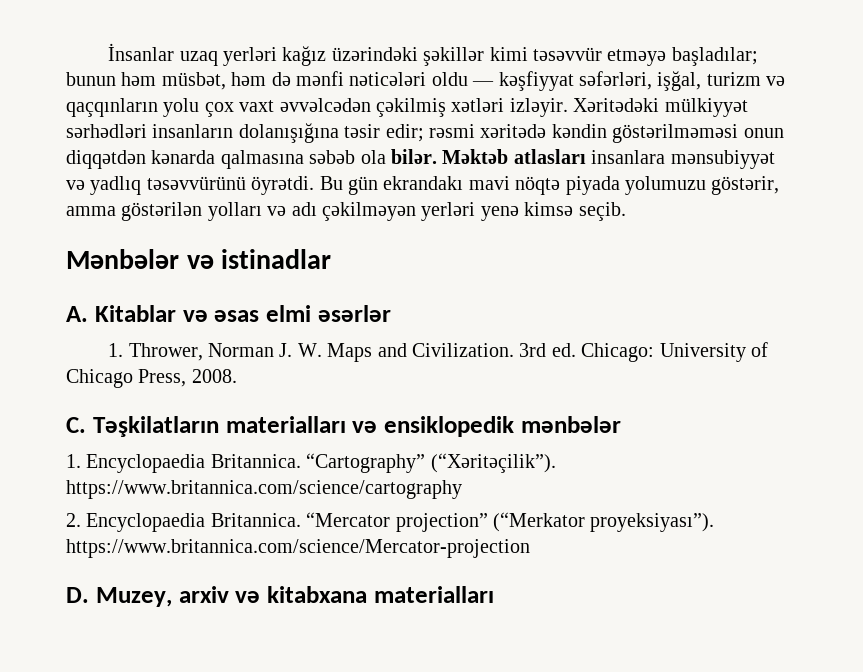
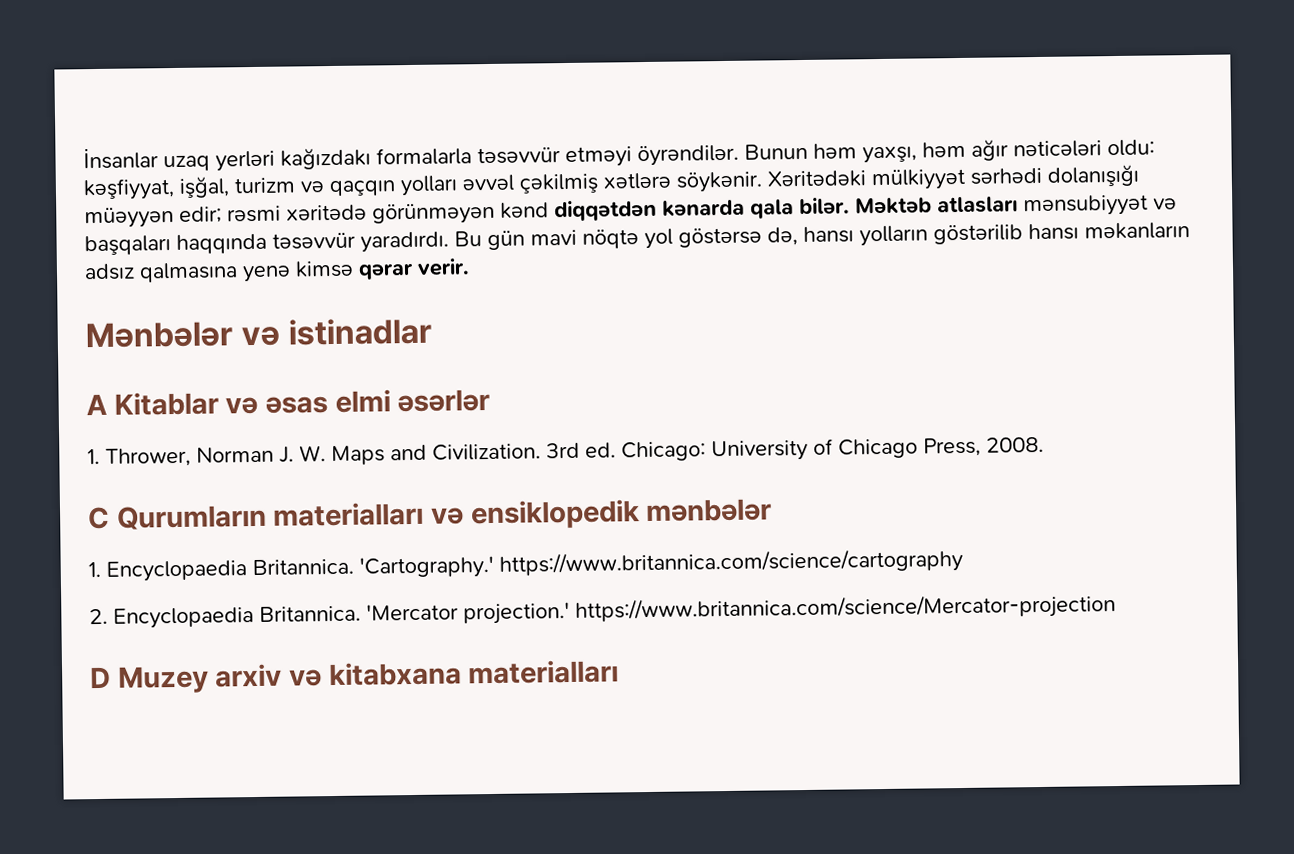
- İnsanlar uzaq yerləri kağız üzərindəki şəkillər kimi təsəvvür etməyə başladılar; bunun həm müsbət, həm də mənfi nəticələri oldu — kəşfiyyat səfərləri, işğal, turizm və qaçqınların yolu çox vaxt əvvəlcədən çəkilmiş xətləri izləyir. Xəritədəki mülkiyyət sərhədləri insanların dolanışığına təsir edir; rəsmi xəritədə kəndin göstərilməməsi onun diqqətdən kənarda qalmasına səbəb ola bilər.
+ İnsanlar uzaq yerləri kağızdakı formalarla təsəvvür etməyi öyrəndilər. Bunun həm yaxşı, həm ağır nəticələri oldu: kəşfiyyat, işğal, turizm və qaçqın yolları əvvəl çəkilmiş xətlərə söykənir. Xəritədəki mülkiyyət sərhədi dolanışığı müəyyən edir; rəsmi xəritədə görünməyən kənd diqqətdən kənarda qala bilər.
- Məktəb atlasları insanlara mənsubiyyət və yadlıq təsəvvürünü öyrətdi.
+ Məktəb atlasları mənsubiyyət və başqaları haqqında təsəvvür yaradırdı.
- Bu gün ekrandakı mavi nöqtə piyada yolumuzu göstərir, amma göstərilən yolları və adı çəkilməyən yerləri yenə kimsə seçib.
+ Bu gün mavi nöqtə yol göstərsə də, hansı yolların göstərilib hansı məkanların adsız qalmasına yenə kimsə qərar verir.
- A. Kitablar və əsas elmi əsərlər
+ A Kitablar və əsas elmi əsərlər
- C. Təşkilatların materialları və ensiklopedik mənbələr
+ C Qurumların materialları və ensiklopedik mənbələr
- “Cartography” (“Xəritəçilik”). https://www.britannica.com/science/cartography
+ 'Cartography.' https://www.britannica.com/science/cartography
- “Mercator projection” (“Merkator proyeksiyası”). https://www.britannica.com/science/Mercator-projection
+ 'Mercator projection.' https://www.britannica.com/science/Mercator-projection
- D. Muzey, arxiv və kitabxana materialları
+ D Muzey arxiv və kitabxana materialları

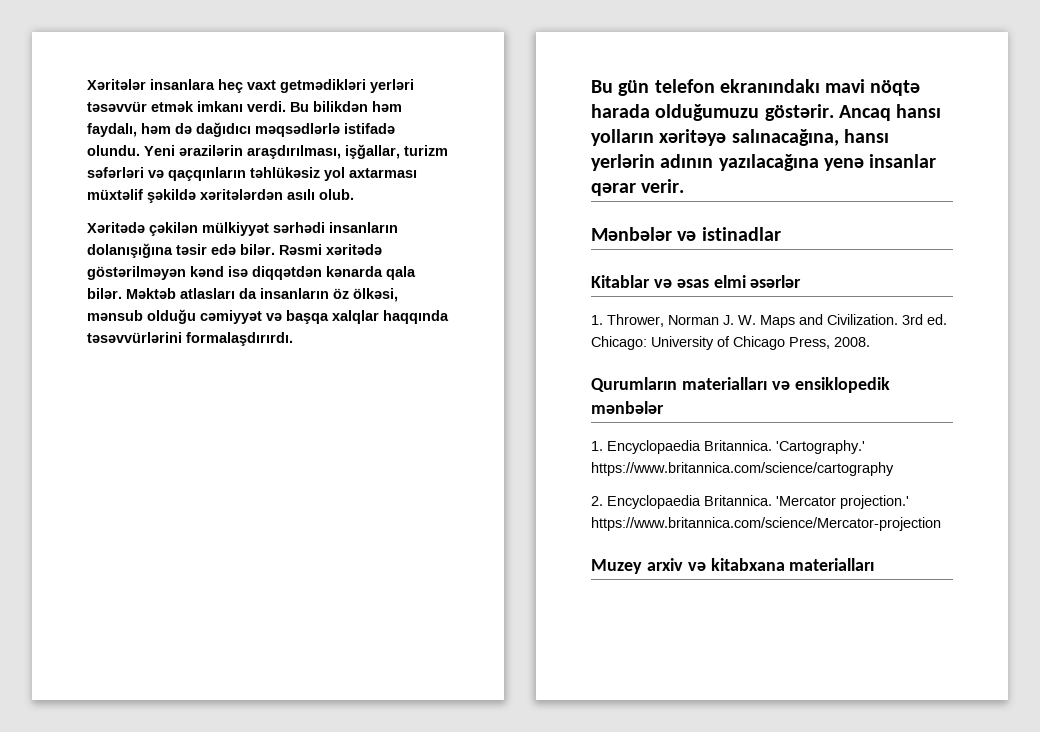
- İnsanlar uzaq yerləri kağızdakı formalarla təsəvvür etməyi öyrəndilər. Bunun həm yaxşı, həm ağır nəticələri oldu: kəşfiyyat, işğal, turizm və qaçqın yolları əvvəl çəkilmiş xətlərə söykənir. Xəritədəki mülkiyyət sərhədi dolanışığı müəyyən edir; rəsmi xəritədə görünməyən kənd diqqətdən kənarda qala bilər.
+ Xəritələr insanlara heç vaxt getmədikləri yerləri təsəvvür etmək imkanı verdi. Bu bilikdən həm faydalı, həm də dağıdıcı məqsədlərlə istifadə olundu. Yeni ərazilərin araşdırılması, işğallar, turizm səfərləri və qaçqınların təhlükəsiz yol axtarması müxtəlif şəkildə xəritələrdən asılı olub.
+ Xəritədə çəkilən mülkiyyət sərhədi insanların dolanışığına təsir edə bilər. Rəsmi xəritədə göstərilməyən kənd isə diqqətdən kənarda qala bilər.
- Məktəb atlasları mənsubiyyət və başqaları haqqında təsəvvür yaradırdı. Bu gün mavi nöqtə yol göstərsə də, hansı yolların göstərilib hansı məkanların adsız qalmasına yenə kimsə qərar verir.
+ Məktəb atlasları da insanların öz ölkəsi, mənsub olduğu cəmiyyət və başqa xalqlar haqqında təsəvvürlərini formalaşdırırdı.
+ Bu gün telefon ekranındakı mavi nöqtə harada olduğumuzu göstərir. Ancaq hansı yolların xəritəyə salınacağına, hansı yerlərin adının yazılacağına yenə insanlar qərar verir.
- A Kitablar və əsas elmi əsərlər
+ Kitablar və əsas elmi əsərlər
- C Qurumların materialları və ensiklopedik mənbələr
+ Qurumların materialları və ensiklopedik mənbələr
- D Muzey arxiv və kitabxana materialları
+ Muzey arxiv və kitabxana materialları

